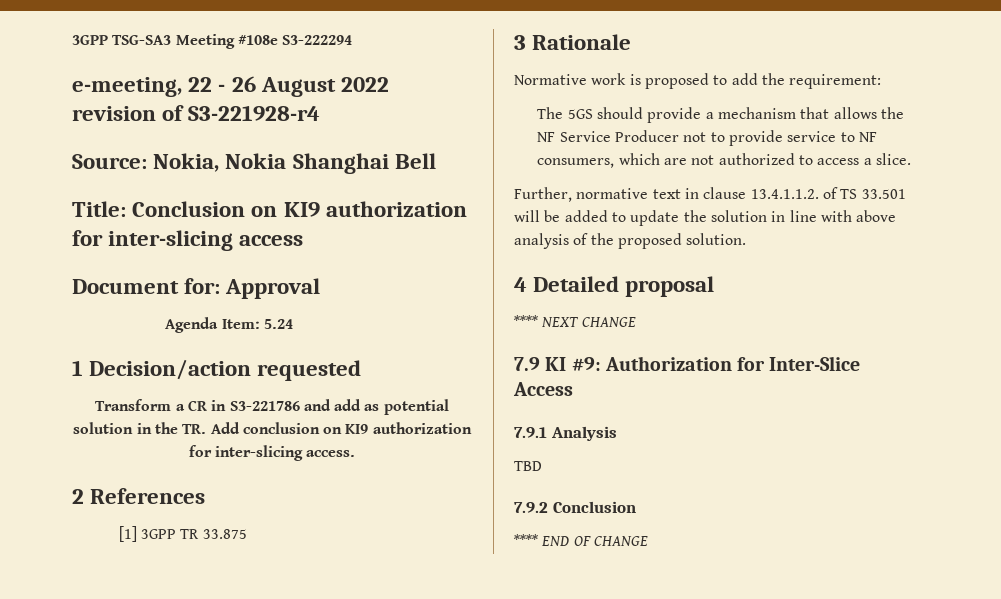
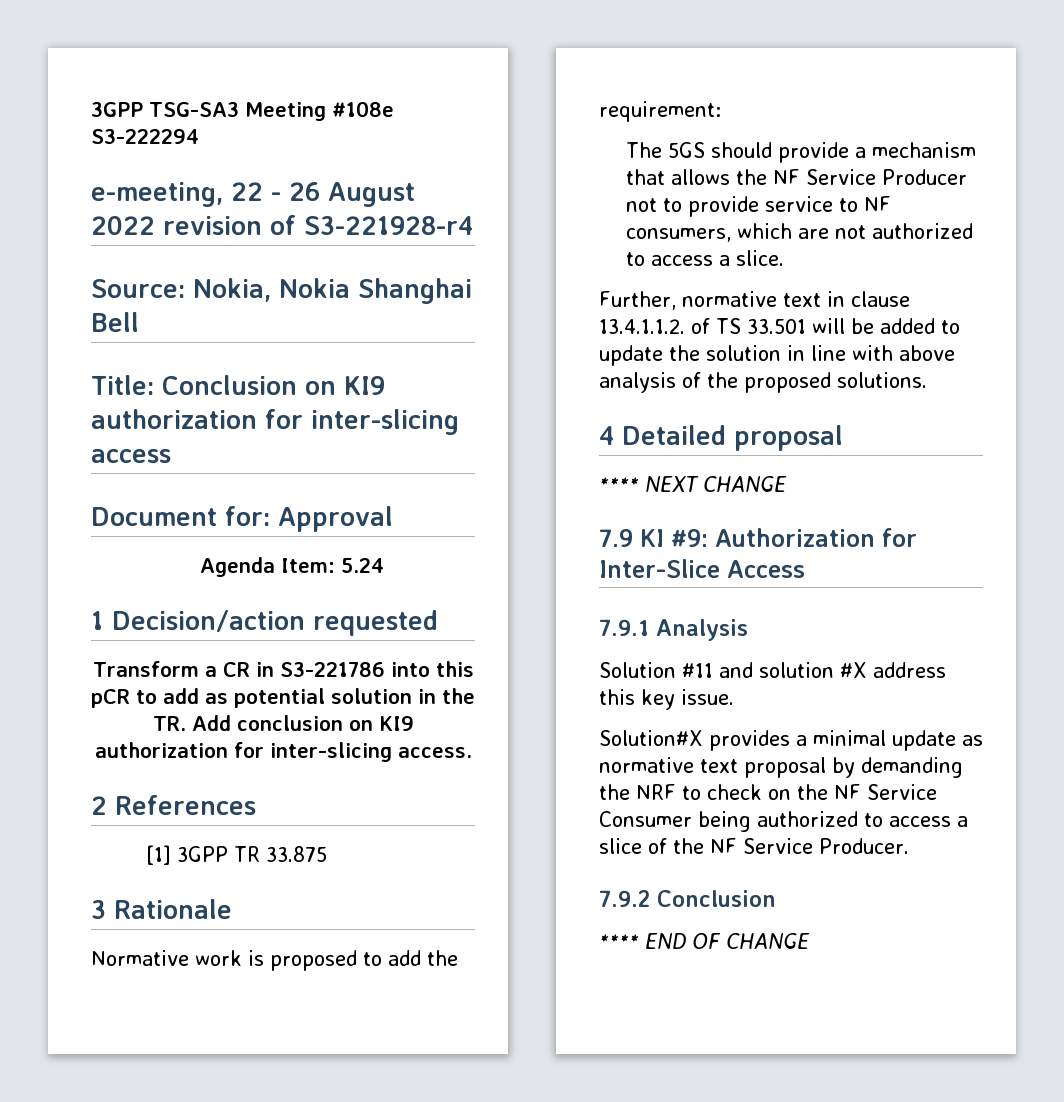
- Transform a CR in S3-221786 and add as potential solution in the TR. Add conclusion on KI9 authorization for inter-slicing access.
+ Transform a CR in S3-221786 into this pCR to add as potential solution in the TR. Add conclusion on KI9 authorization for inter-slicing access.
- Further, normative text in clause 13.4.1.1.2. of TS 33.501 will be added to update the solution in line with above analysis of the proposed solution.
+ Further, normative text in clause 13.4.1.1.2. of TS 33.501 will be added to update the solution in line with above analysis of the proposed solutions.
- TBD
+ Solution #11 and solution #X address this key issue.
+ Solution#X provides a minimal update as normative text proposal by demanding the NRF to check on the NF Service Consumer being authorized to access a slice of the NF Service Producer.

